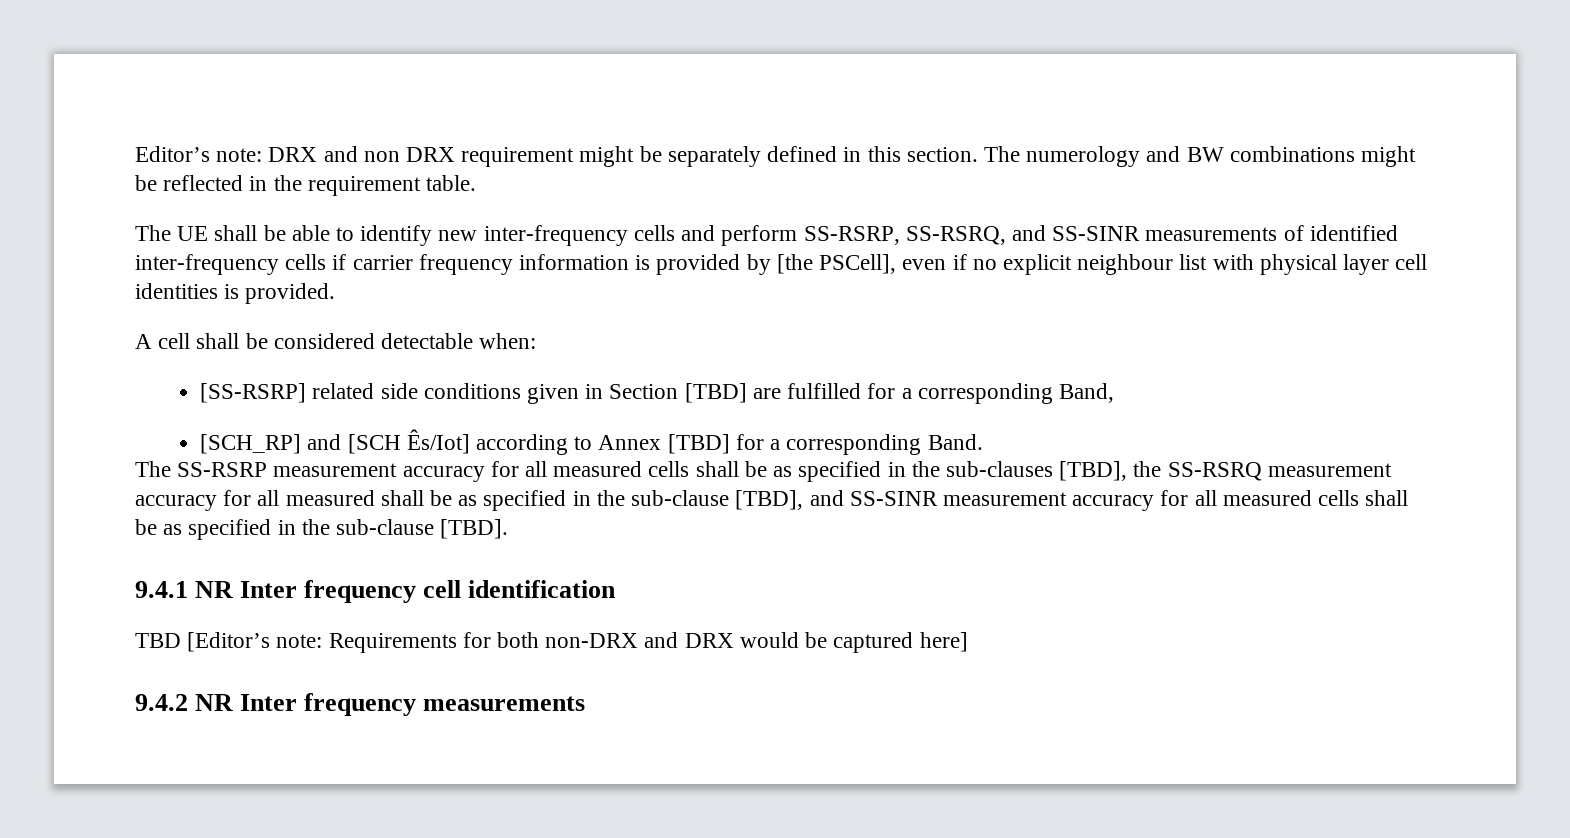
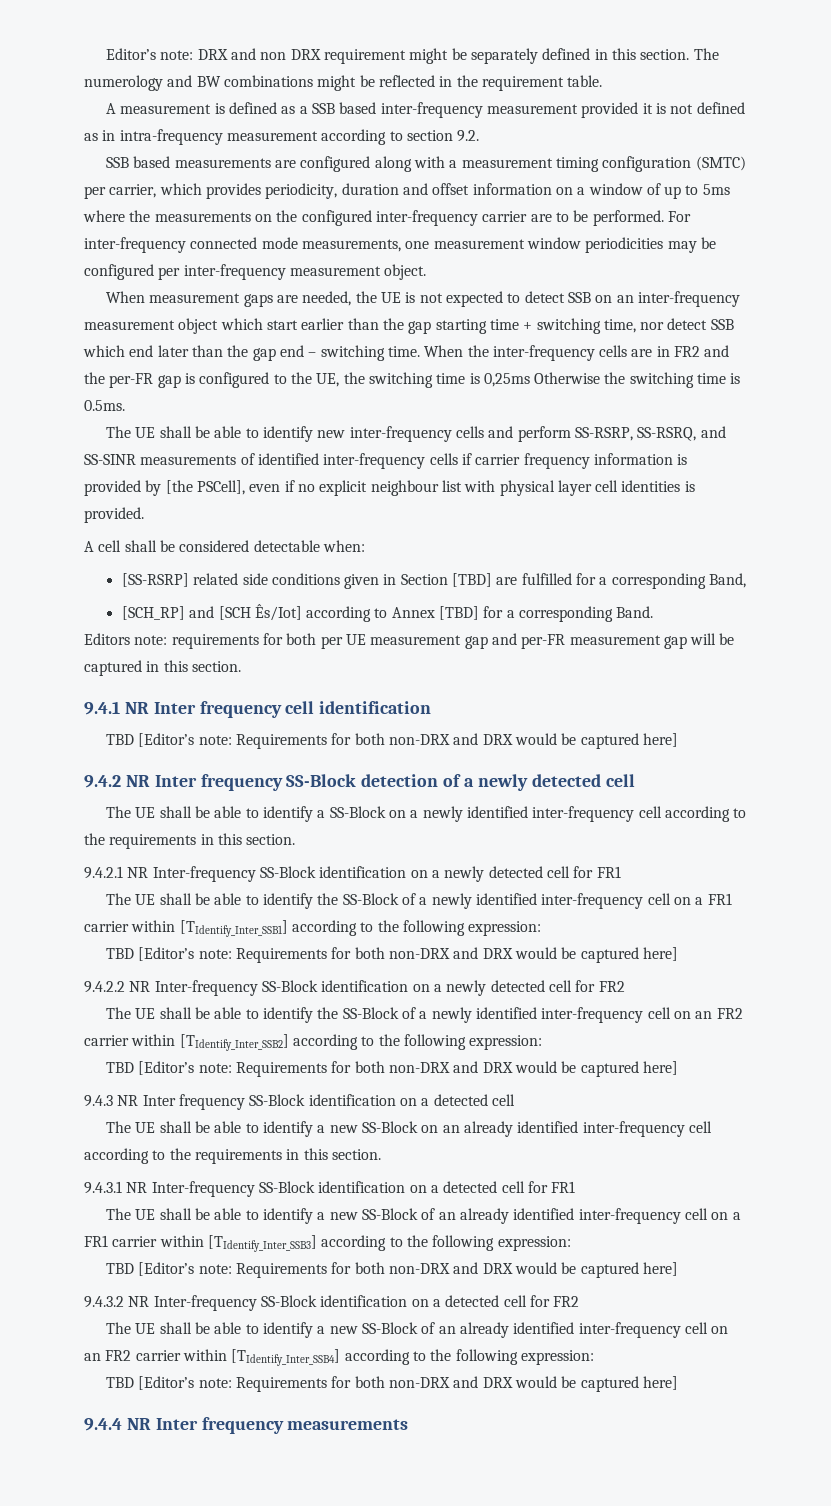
+ A measurement is defined as a SSB based inter-frequency measurement provided it is not defined as in intra-frequency measurement according to section 9.2.
+ SSB based measurements are configured along with a measurement timing configuration (SMTC) per carrier, which provides periodicity, duration and offset information on a window of up to 5ms where the measurements on the configured inter-frequency carrier are to be performed. For inter-frequency connected mode measurements, one measurement window periodicities may be configured per inter-frequency measurement object.
+ When measurement gaps are needed, the UE is not expected to detect SSB on an inter-frequency measurement object which start earlier than the gap starting time + switching time, nor detect SSB which end later than the gap end – switching time. When the inter-frequency cells are in FR2 and the per-FR gap is configured to the UE, the switching time is 0,25ms Otherwise the switching time is 0.5ms.
- The SS-RSRP measurement accuracy for all measured cells shall be as specified in the sub-clauses [TBD], the SS-RSRQ measurement accuracy for all measured shall be as specified in the sub-clause [TBD], and SS-SINR measurement accuracy for all measured cells shall be as specified in the sub-clause [TBD].
+ Editors note: requirements for both per UE measurement gap and per-FR measurement gap will be captured in this section.
- 9.4.2 NR Inter frequency measurements
+ 9.4.2 NR Inter frequency SS-Block detection of a newly detected cell
+ The UE shall be able to identify a SS-Block on a newly identified inter-frequency cell according to the requirements in this section.
+ 9.4.2.1 NR Inter-frequency SS-Block identification on a newly detected cell for FR1
+ The UE shall be able to identify the SS-Block of a newly identified inter-frequency cell on a FR1 carrier within [TIdentify_Inter_SSB1] according to the following expression:
+ TBD [Editor’s note: Requirements for both non-DRX and DRX would be captured here]
+ 9.4.2.2 NR Inter-frequency SS-Block identification on a newly detected cell for FR2
+ The UE shall be able to identify the SS-Block of a newly identified inter-frequency cell on an FR2 carrier within [TIdentify_Inter_SSB2] according to the following expression:
+ TBD [Editor’s note: Requirements for both non-DRX and DRX would be captured here]
+ 9.4.3 NR Inter frequency SS-Block identification on a detected cell
+ The UE shall be able to identify a new SS-Block on an already identified inter-frequency cell according to the requirements in this section.
+ 9.4.3.1 NR Inter-frequency SS-Block identification on a detected cell for FR1
+ The UE shall be able to identify a new SS-Block of an already identified inter-frequency cell on a FR1 carrier within [TIdentify_Inter_SSB3] according to the following expression:
+ TBD [Editor’s note: Requirements for both non-DRX and DRX would be captured here]
+ 9.4.3.2 NR Inter-frequency SS-Block identification on a detected cell for FR2
+ The UE shall be able to identify a new SS-Block of an already identified inter-frequency cell on an FR2 carrier within [TIdentify_Inter_SSB4] according to the following expression:
+ TBD [Editor’s note: Requirements for both non-DRX and DRX would be captured here]
+ 9.4.4 NR Inter frequency measurements

